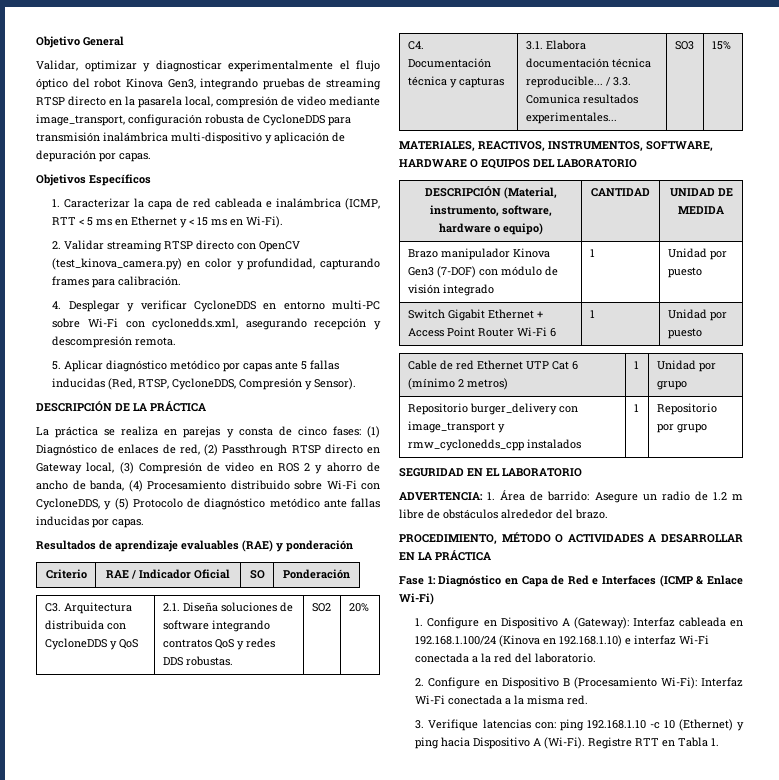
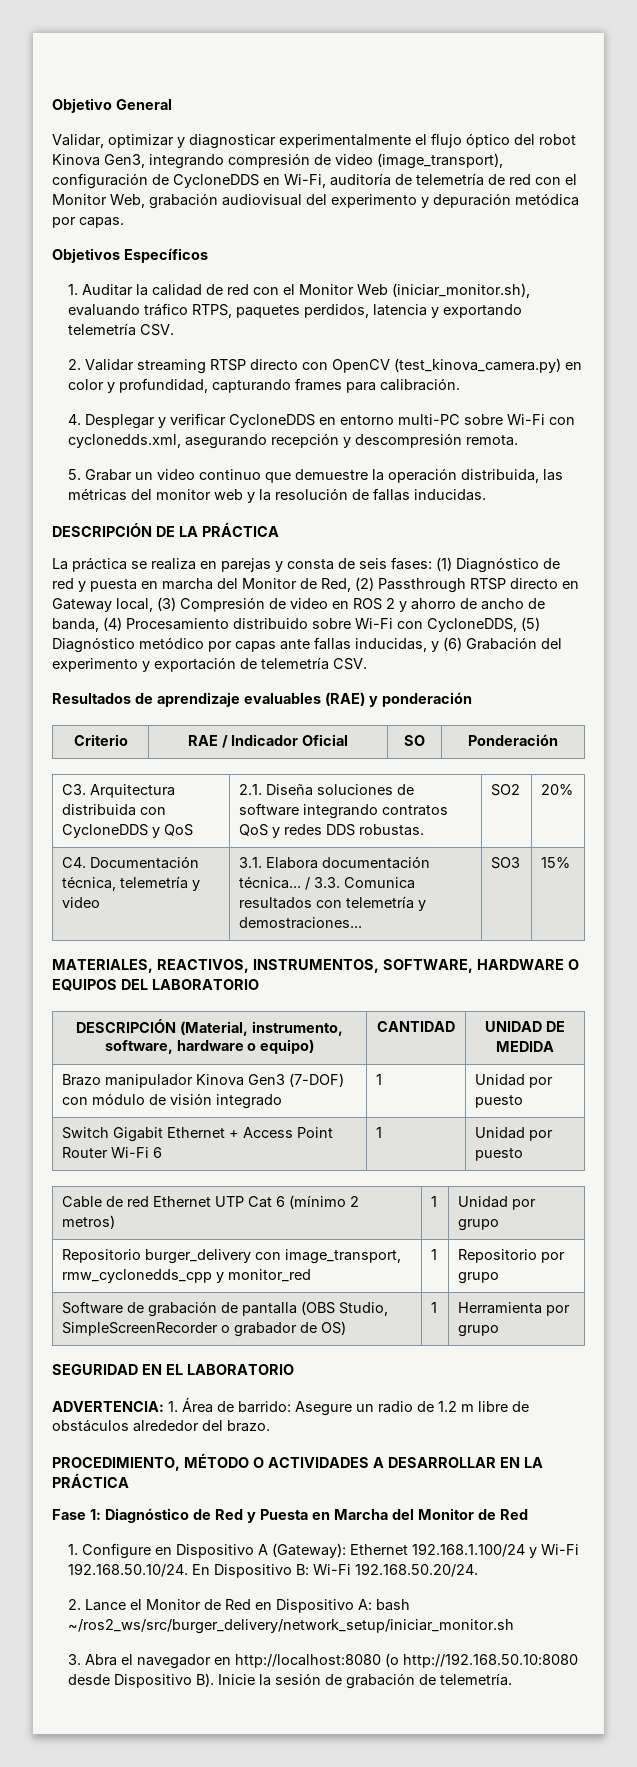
- Validar, optimizar y diagnosticar experimentalmente el flujo óptico del robot Kinova Gen3, integrando pruebas de streaming RTSP directo en la pasarela local, compresión de video mediante image_transport, configuración robusta de CycloneDDS para transmisión inalámbrica multi-dispositivo y aplicación de depuración por capas.
+ Validar, optimizar y diagnosticar experimentalmente el flujo óptico del robot Kinova Gen3, integrando compresión de video (image_transport), configuración de CycloneDDS en Wi-Fi, auditoría de telemetría de red con el Monitor Web, grabación audiovisual del experimento y depuración metódica por capas.
- 1. Caracterizar la capa de red cableada e inalámbrica (ICMP, RTT < 5 ms en Ethernet y < 15 ms en Wi-Fi).
+ 1. Auditar la calidad de red con el Monitor Web (iniciar_monitor.sh), evaluando tráfico RTPS, paquetes perdidos, latencia y exportando telemetría CSV.
- 5. Aplicar diagnóstico metódico por capas ante 5 fallas inducidas (Red, RTSP, CycloneDDS, Compresión y Sensor).
+ 5. Grabar un video continuo que demuestre la operación distribuida, las métricas del monitor web y la resolución de fallas inducidas.
- La práctica se realiza en parejas y consta de cinco fases: (1) Diagnóstico de enlaces de red, (2) Passthrough RTSP directo en Gateway local, (3) Compresión de video en ROS 2 y ahorro de ancho de banda, (4) Procesamiento distribuido sobre Wi-Fi con CycloneDDS, y (5) Protocolo de diagnóstico metódico ante fallas inducidas por capas.
+ La práctica se realiza en parejas y consta de seis fases: (1) Diagnóstico de red y puesta en marcha del Monitor de Red, (2) Passthrough RTSP directo en Gateway local, (3) Compresión de video en ROS 2 y ahorro de ancho de banda, (4) Procesamiento distribuido sobre Wi-Fi con CycloneDDS, (5) Diagnóstico metódico por capas ante fallas inducidas, y (6) Grabación del experimento y exportación de telemetría CSV.
- C4. Documentación técnica y capturas | 3.1. Elabora documentación técnica reproducible... / 3.3. Comunica resultados experimentales... | SO3 | 15%
+ C4. Documentación técnica, telemetría y video | 3.1. Elabora documentación técnica... / 3.3. Comunica resultados con telemetría y demostraciones... | SO3 | 15%
- Repositorio burger_delivery con image_transport y rmw_cyclonedds_cpp instalados | 1 | Repositorio por grupo
+ Repositorio burger_delivery con image_transport, rmw_cyclonedds_cpp y monitor_red | 1 | Repositorio por grupo
+ Software de grabación de pantalla (OBS Studio, SimpleScreenRecorder o grabador de OS) | 1 | Herramienta por grupo
- Fase 1: Diagnóstico en Capa de Red e Interfaces (ICMP & Enlace Wi-Fi)
+ Fase 1: Diagnóstico de Red y Puesta en Marcha del Monitor de Red
- 1. Configure en Dispositivo A (Gateway): Interfaz cableada en 192.168.1.100/24 (Kinova en 192.168.1.10) e interfaz Wi-Fi conectada a la red del laboratorio.
- 2. Configure en Dispositivo B (Procesamiento Wi-Fi): Interfaz Wi-Fi conectada a la misma red.
- 3. Verifique latencias con: ping 192.168.1.10 -c 10 (Ethernet) y ping hacia Dispositivo A (Wi-Fi). Registre RTT en Tabla 1.
+ 1. Configure en Dispositivo A (Gateway): Ethernet 192.168.1.100/24 y Wi-Fi 192.168.50.10/24. En Dispositivo B: Wi-Fi 192.168.50.20/24.
+ 2. Lance el Monitor de Red en Dispositivo A: bash ~/ros2_ws/src/burger_delivery/network_setup/iniciar_monitor.sh
+ 3. Abra el navegador en http://localhost:8080 (o http://192.168.50.10:8080 desde Dispositivo B). Inicie la sesión de grabación de telemetría.

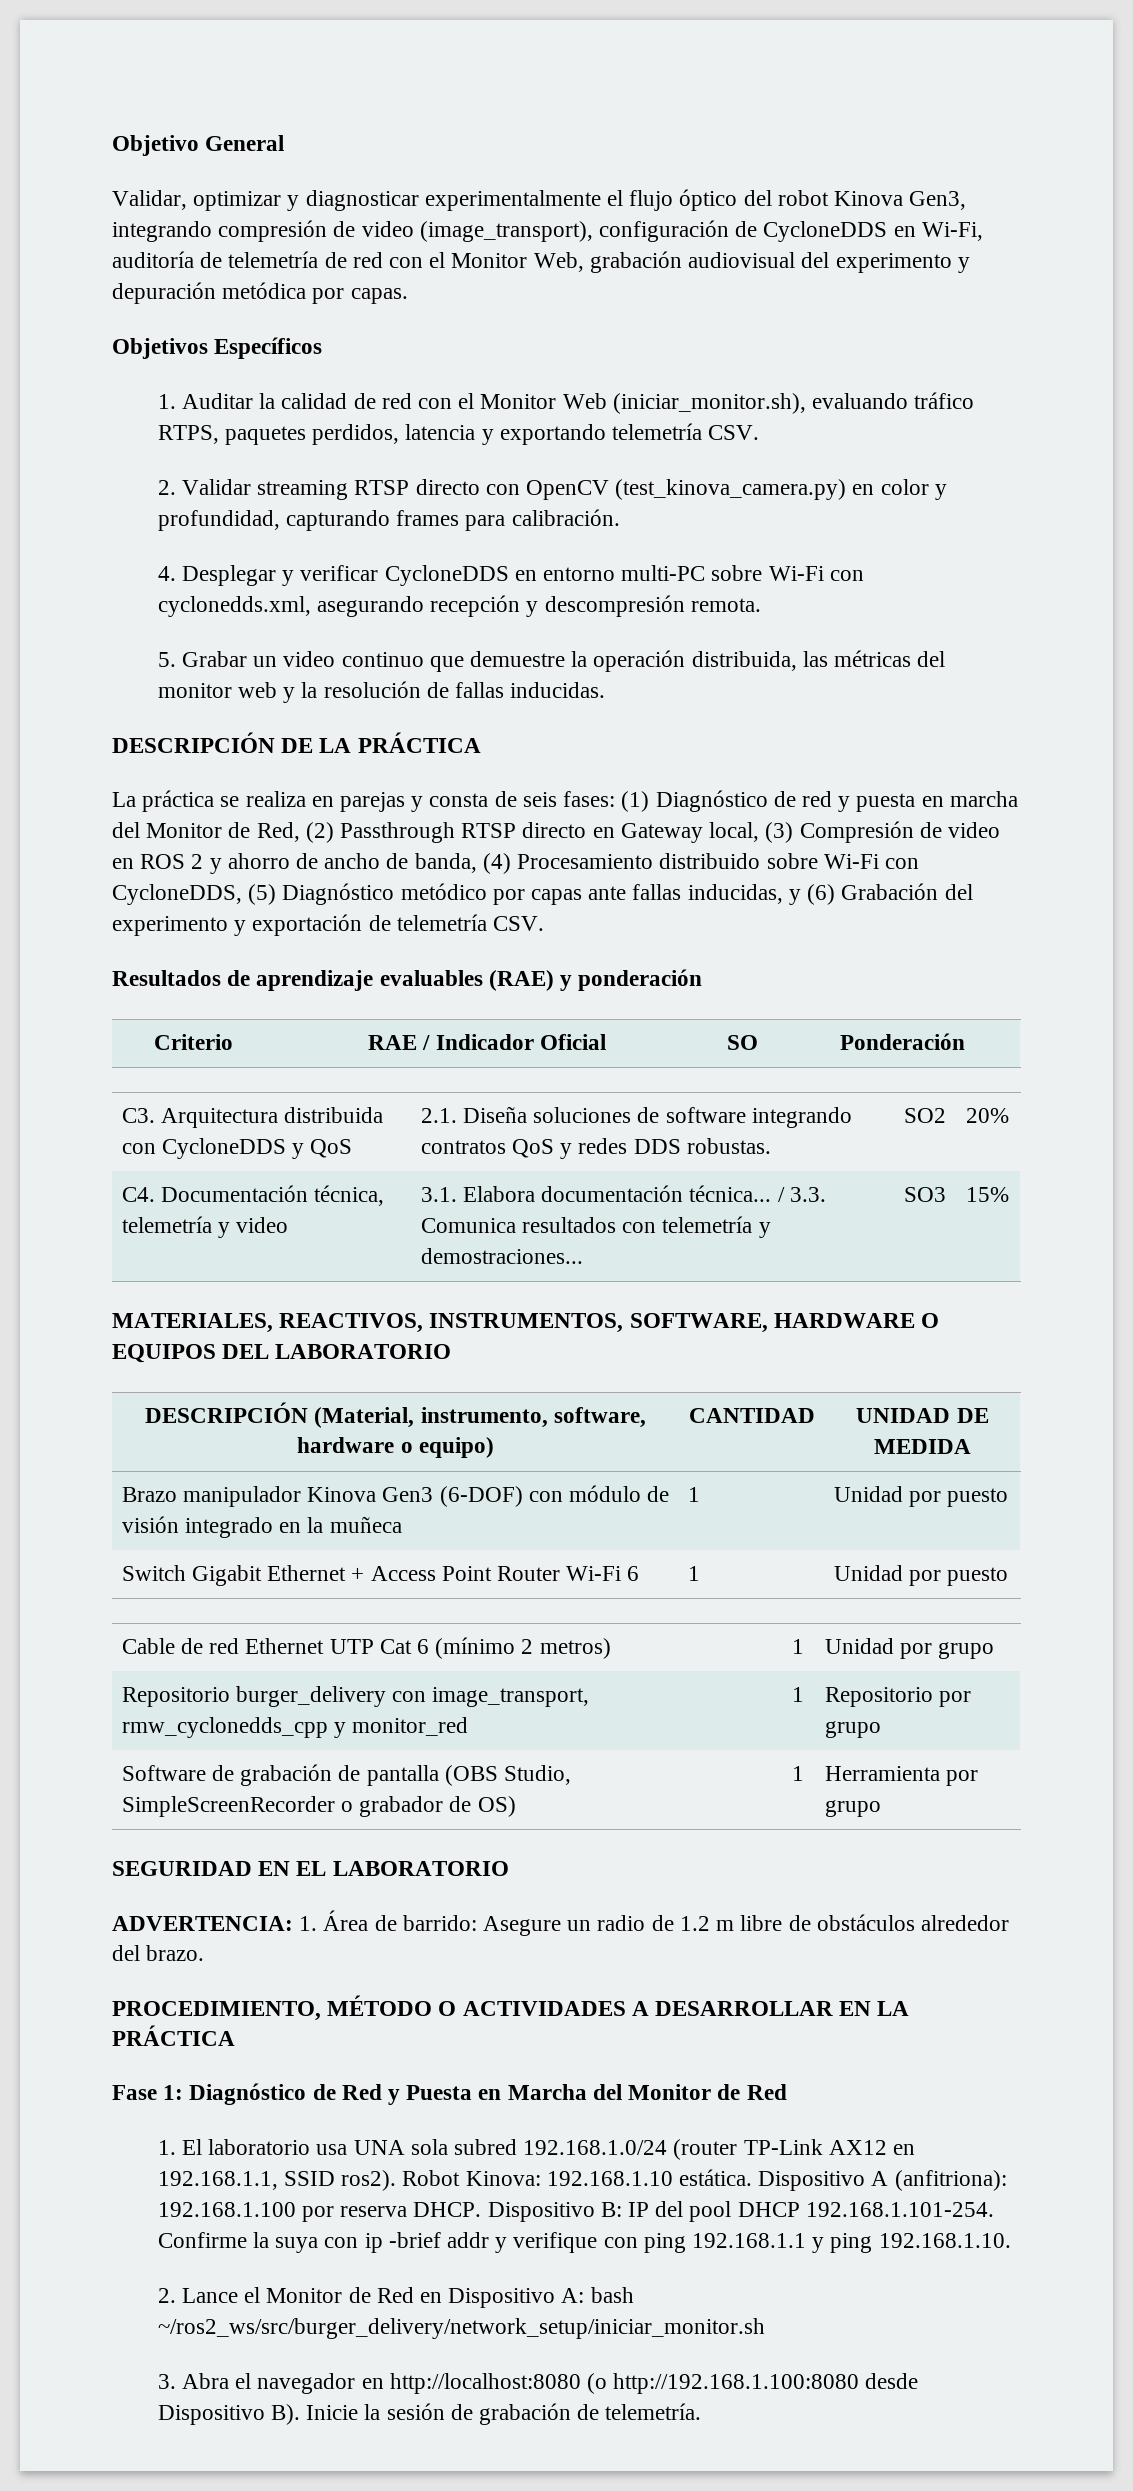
- Brazo manipulador Kinova Gen3 (7-DOF) con módulo de visión integrado | 1 | Unidad por puesto
+ Brazo manipulador Kinova Gen3 (6-DOF) con módulo de visión integrado en la muñeca | 1 | Unidad por puesto
- 1. Configure en Dispositivo A (Gateway): Ethernet 192.168.1.100/24 y Wi-Fi 192.168.50.10/24. En Dispositivo B: Wi-Fi 192.168.50.20/24.
+ 1. El laboratorio usa UNA sola subred 192.168.1.0/24 (router TP-Link AX12 en 192.168.1.1, SSID ros2). Robot Kinova: 192.168.1.10 estática. Dispositivo A (anfitriona): 192.168.1.100 por reserva DHCP. Dispositivo B: IP del pool DHCP 192.168.1.101-254. Confirme la suya con ip -brief addr y verifique con ping 192.168.1.1 y ping 192.168.1.10.
- 3. Abra el navegador en http://localhost:8080 (o http://192.168.50.10:8080 desde Dispositivo B). Inicie la sesión de grabación de telemetría.
+ 3. Abra el navegador en http://localhost:8080 (o http://192.168.1.100:8080 desde Dispositivo B). Inicie la sesión de grabación de telemetría.

